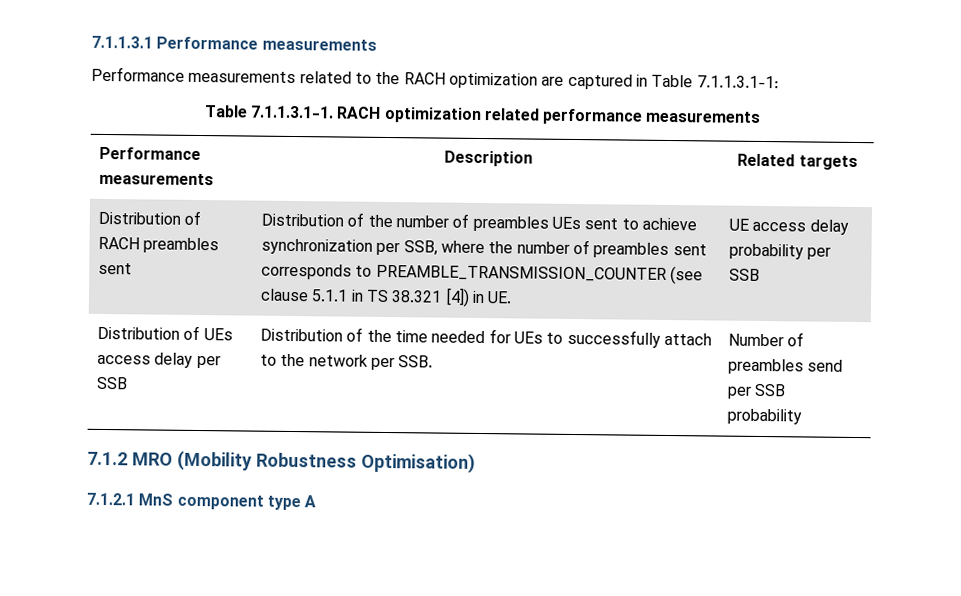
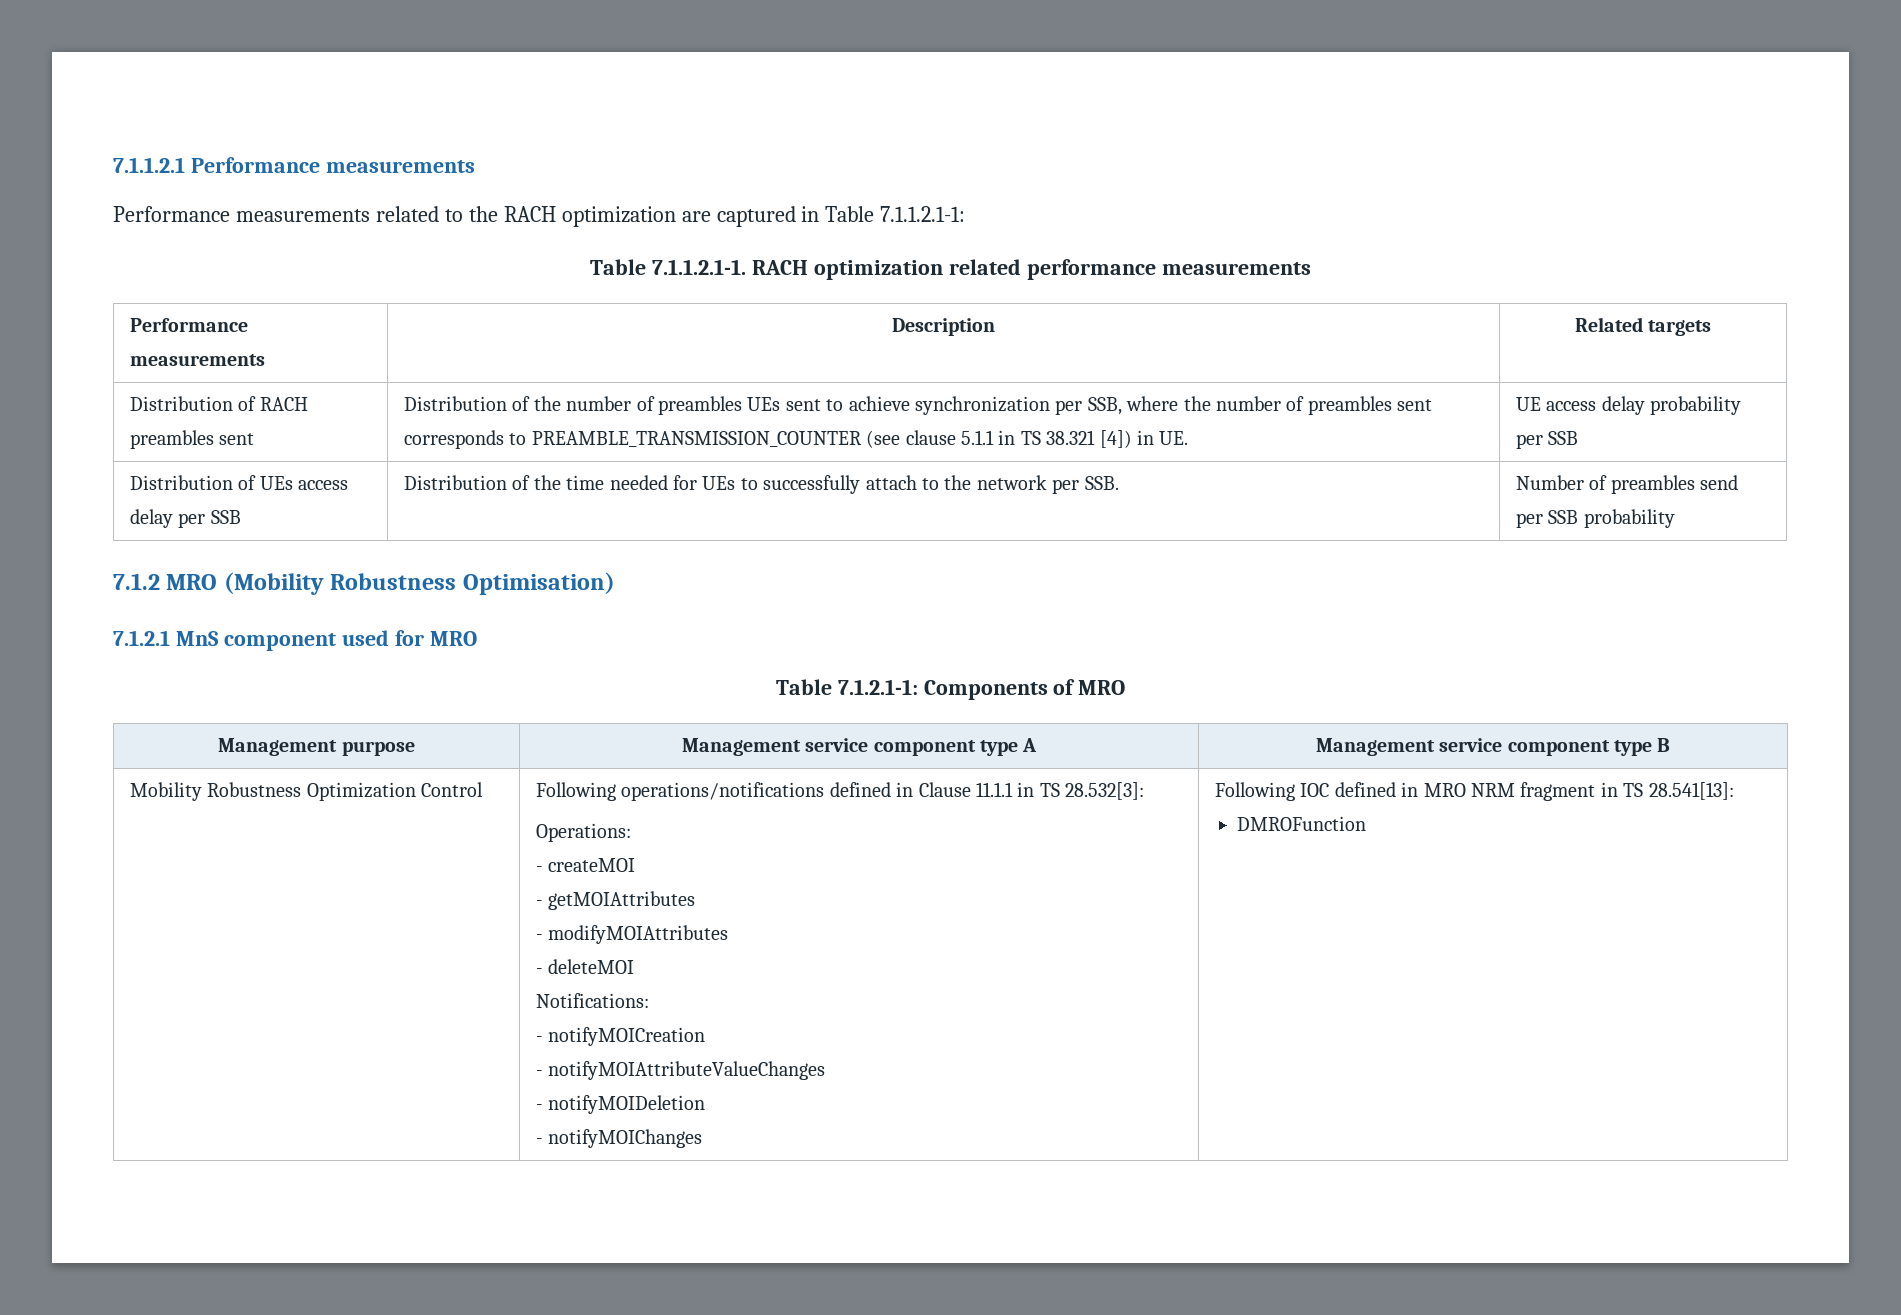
- 7.1.1.3.1 Performance measurements
+ 7.1.1.2.1 Performance measurements
- Performance measurements related to the RACH optimization are captured in Table 7.1.1.3.1-1:
- Table 7.1.1.3.1-1. RACH optimization related performance measurements
+ Performance measurements related to the RACH optimization are captured in Table 7.1.1.2.1-1:
+ Table 7.1.1.2.1-1. RACH optimization related performance measurements
- 7.1.2.1 MnS component type A
+ 7.1.2.1 MnS component used for MRO
+ Table 7.1.2.1-1: Components of MRO
+ Management purpose | Management service component type A | Management service component type B
+ Mobility Robustness Optimization Control | Following operations/notifications defined in Clause 11.1.1 in TS 28.532[3]:
+ Operations:
+ - createMOI
+ - getMOIAttributes
+ - modifyMOIAttributes
+ - deleteMOI
+ Notifications:
+ - notifyMOICreation
+ - notifyMOIAttributeValueChanges
+ - notifyMOIDeletion
+ - notifyMOIChanges | Following IOC defined in MRO NRM fragment in TS 28.541[13]:
+ DMROFunction

